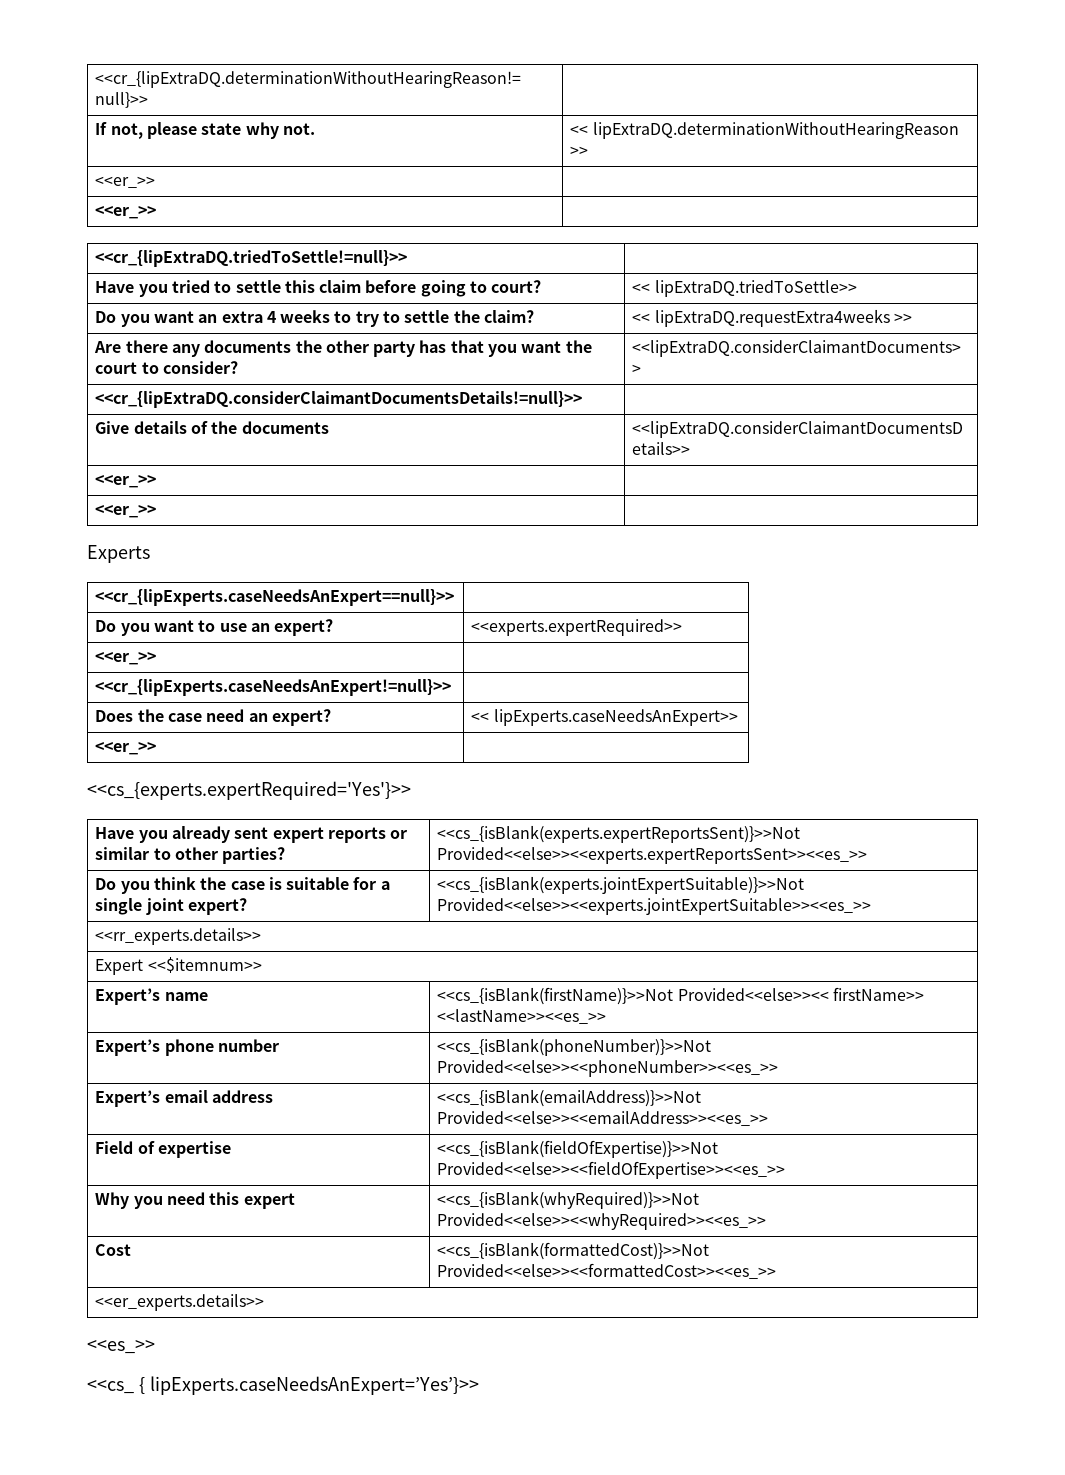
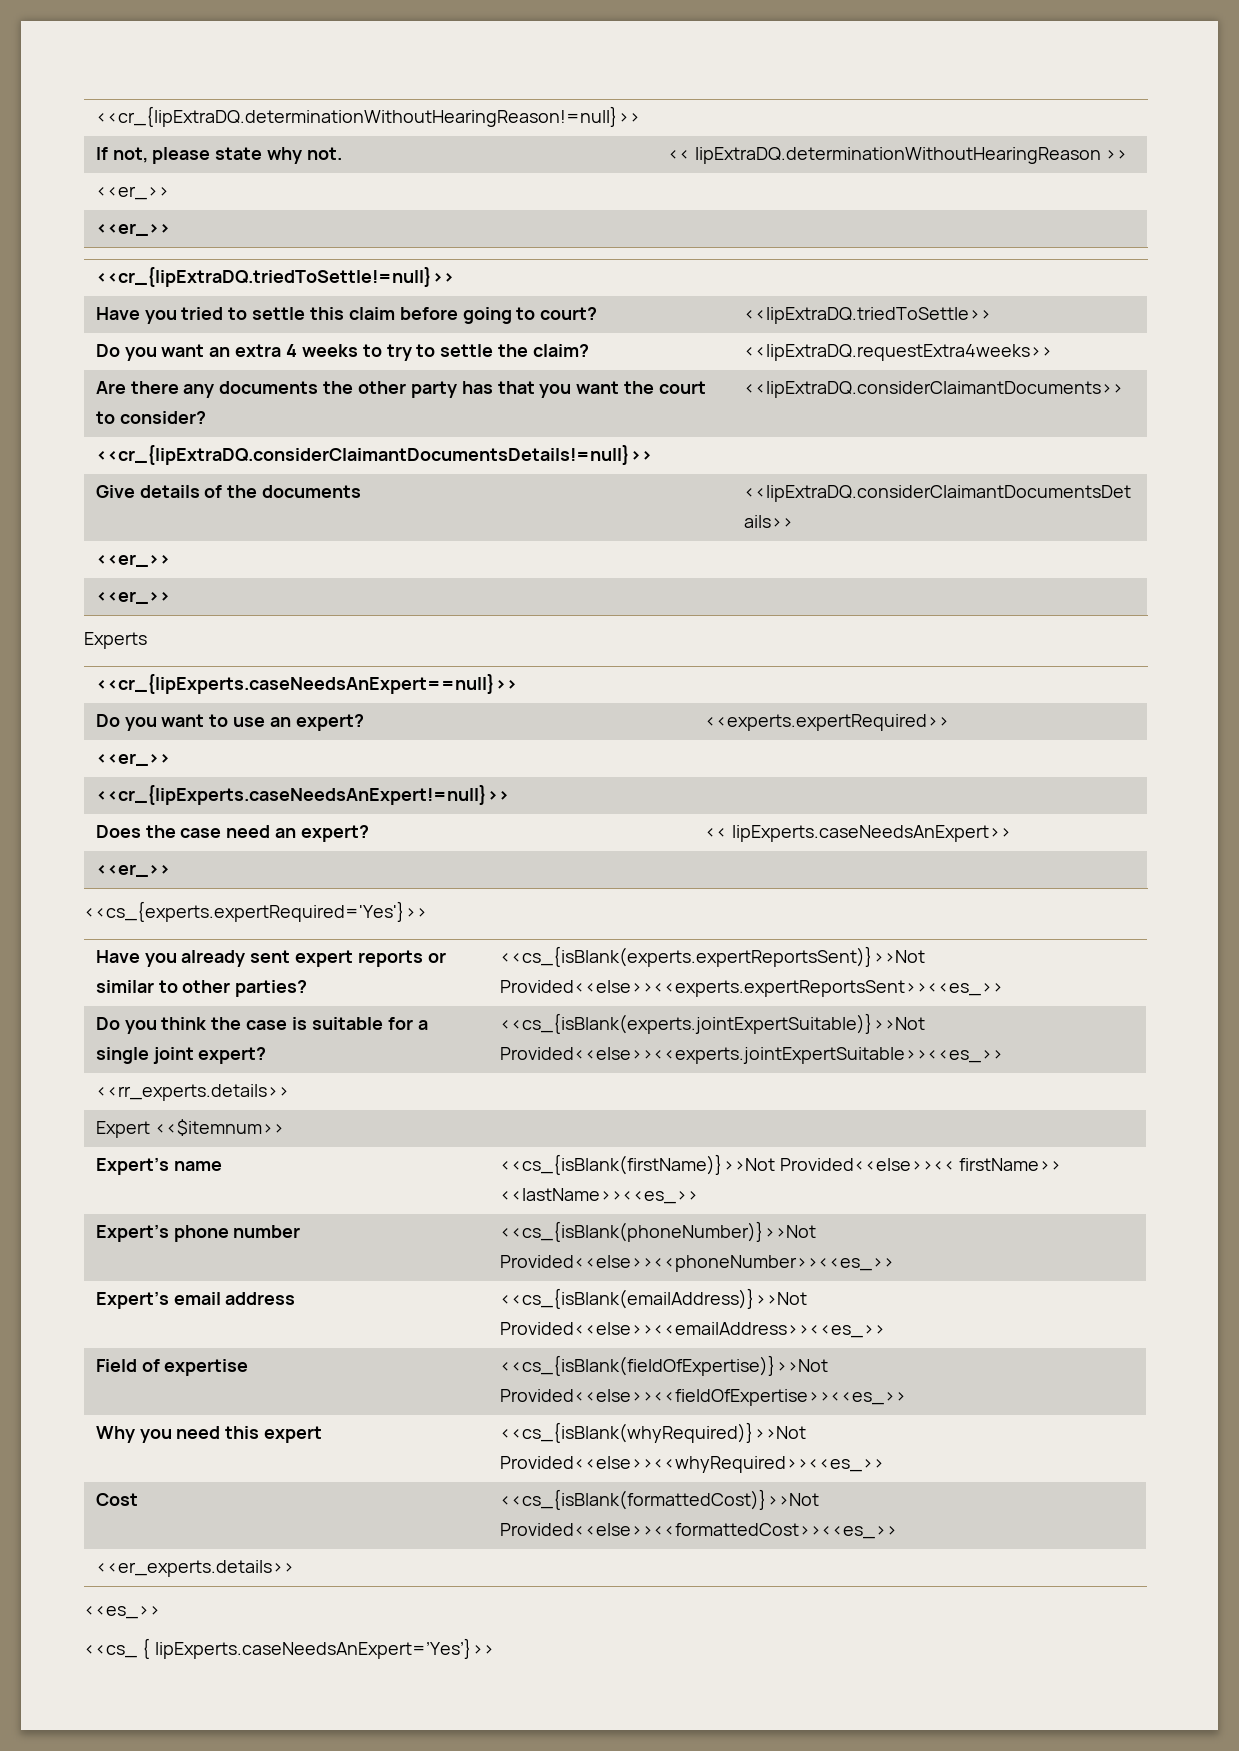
- Have you tried to settle this claim before going to court? | << lipExtraDQ.triedToSettle>>
+ Have you tried to settle this claim before going to court? | <<lipExtraDQ.triedToSettle>>
- Do you want an extra 4 weeks to try to settle the claim? | << lipExtraDQ.requestExtra4weeks >>
+ Do you want an extra 4 weeks to try to settle the claim? | <<lipExtraDQ.requestExtra4weeks>>

